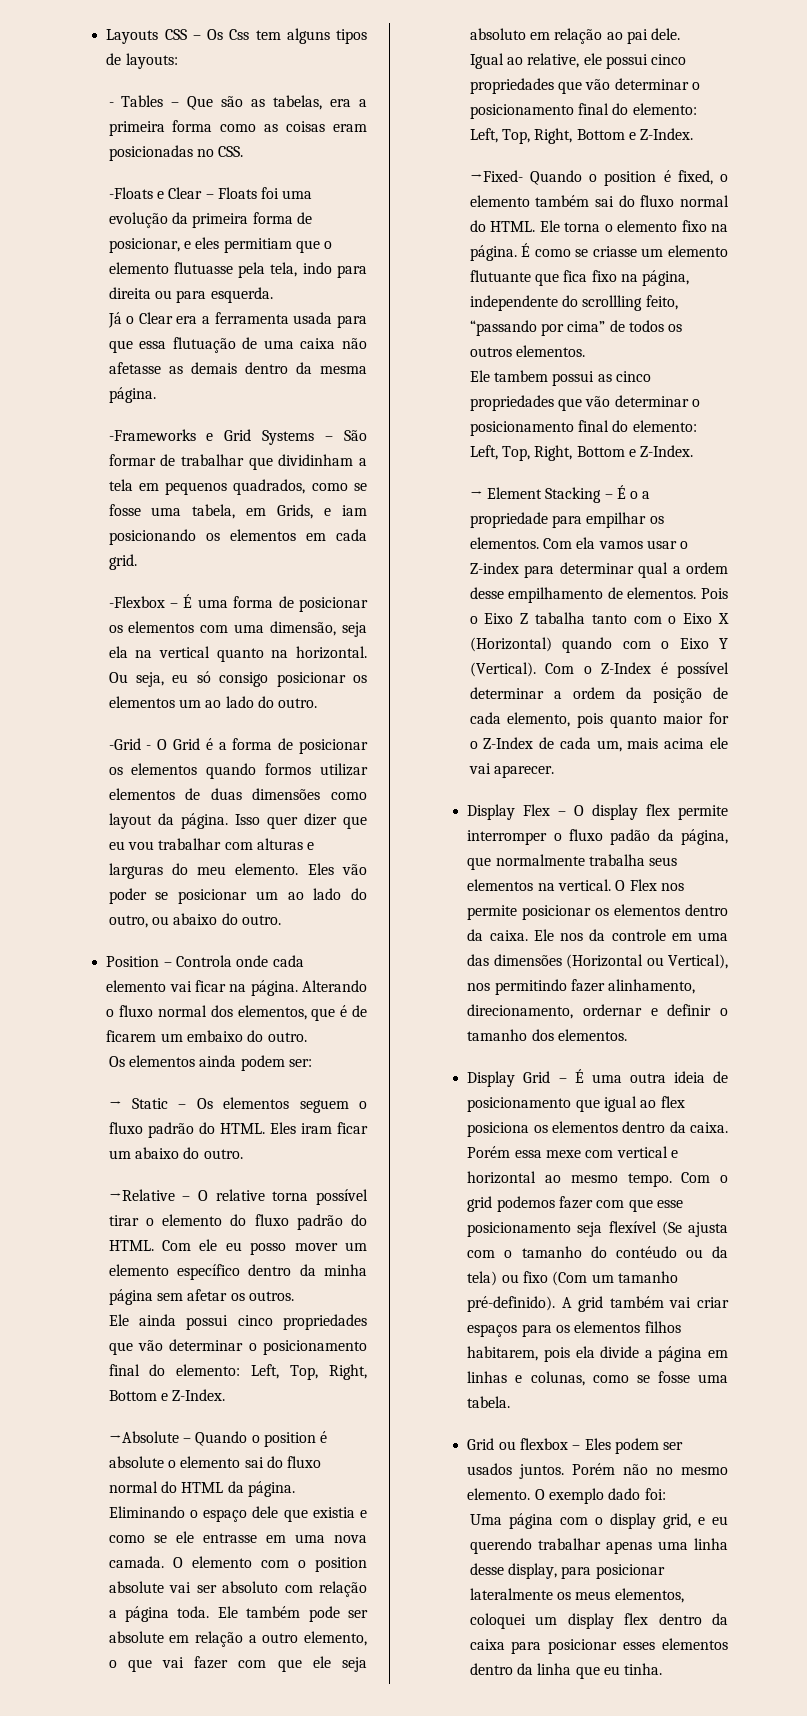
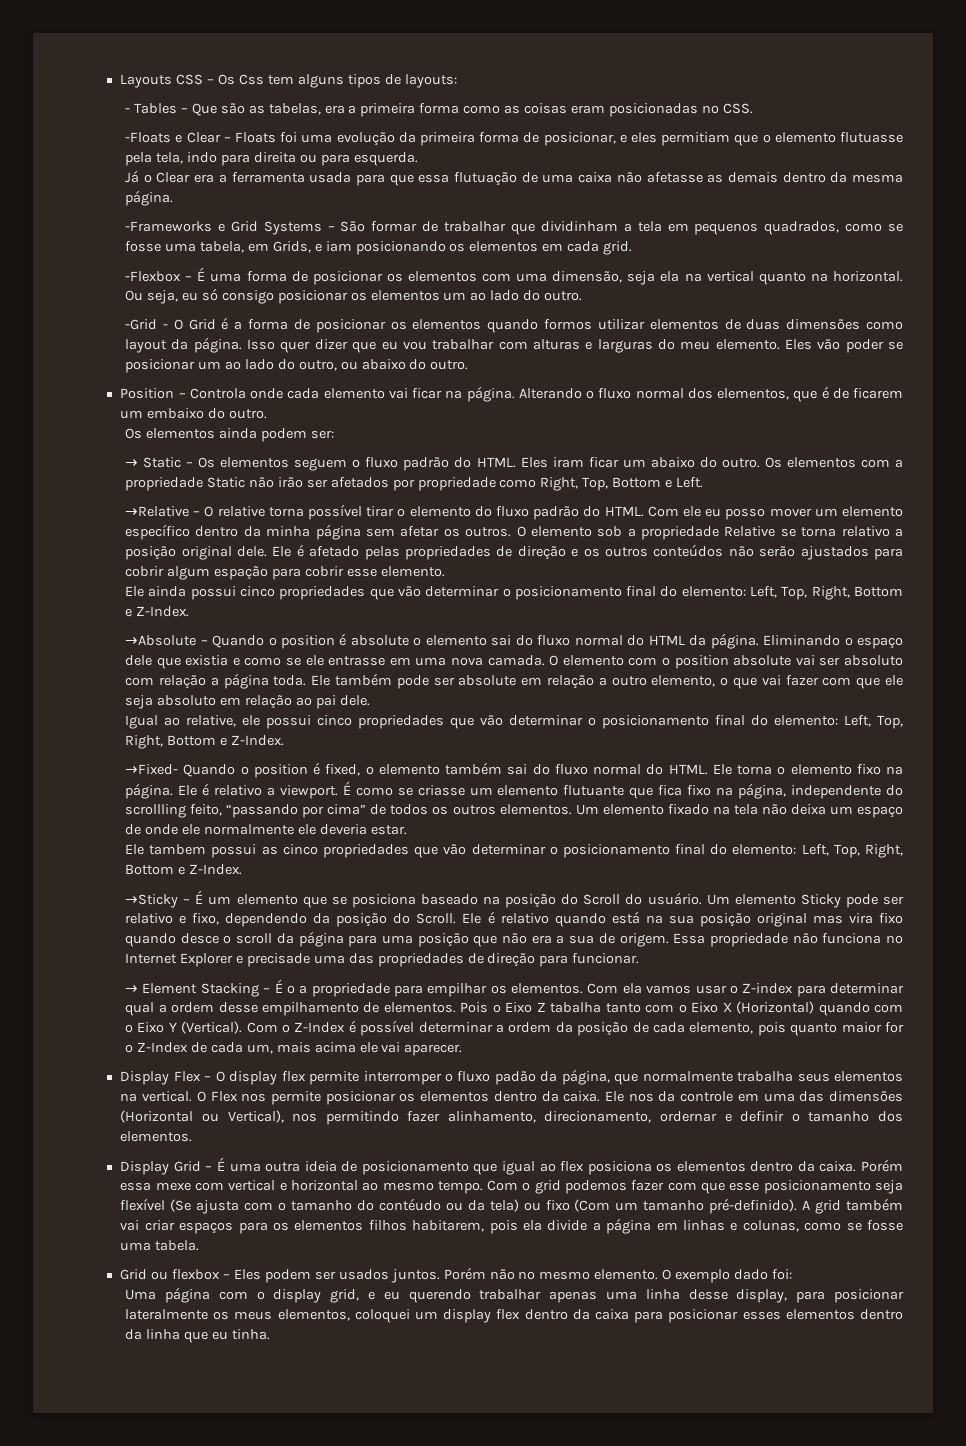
+ Os elementos com a propriedade Static não irão ser afetados por propriedade como Right, Top, Bottom e Left.
+ O elemento sob a propriedade Relative se torna relativo a posição original dele. Ele é afetado pelas propriedades de direção e os outros conteúdos não serão ajustados para cobrir algum espação para cobrir esse elemento.
+ Ele é relativo a viewport.
+ Um elemento fixado na tela não deixa um espaço de onde ele normalmente ele deveria estar.
+ →Sticky – É um elemento que se posiciona baseado na posição do Scroll do usuário. Um elemento Sticky pode ser relativo e fixo, dependendo da posição do Scroll. Ele é relativo quando está na sua posição original mas vira fixo quando desce o scroll da página para uma posição que não era a sua de origem. Essa propriedade não funciona no Internet Explorer e precisade uma das propriedades de direção para funcionar.

